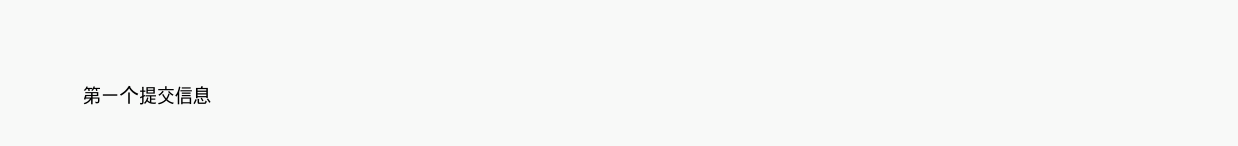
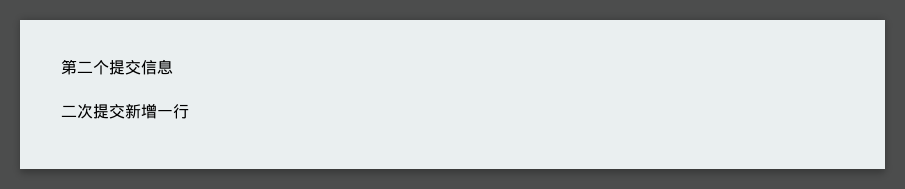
- 第一个提交信息
+ 第二个提交信息
+ 二次提交新增一行

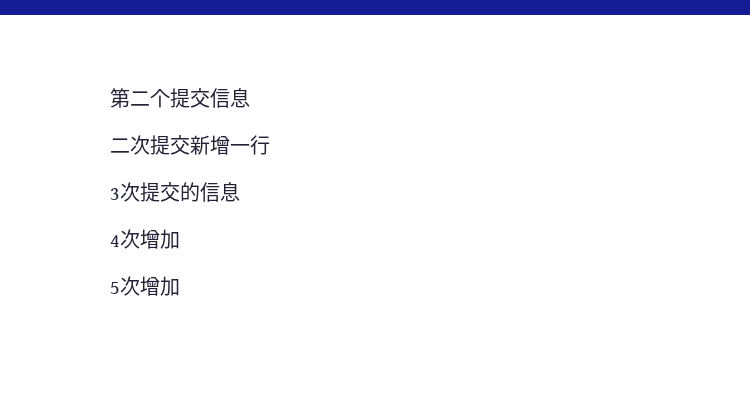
+ 3次提交的信息
+ 4次增加
+ 5次增加

